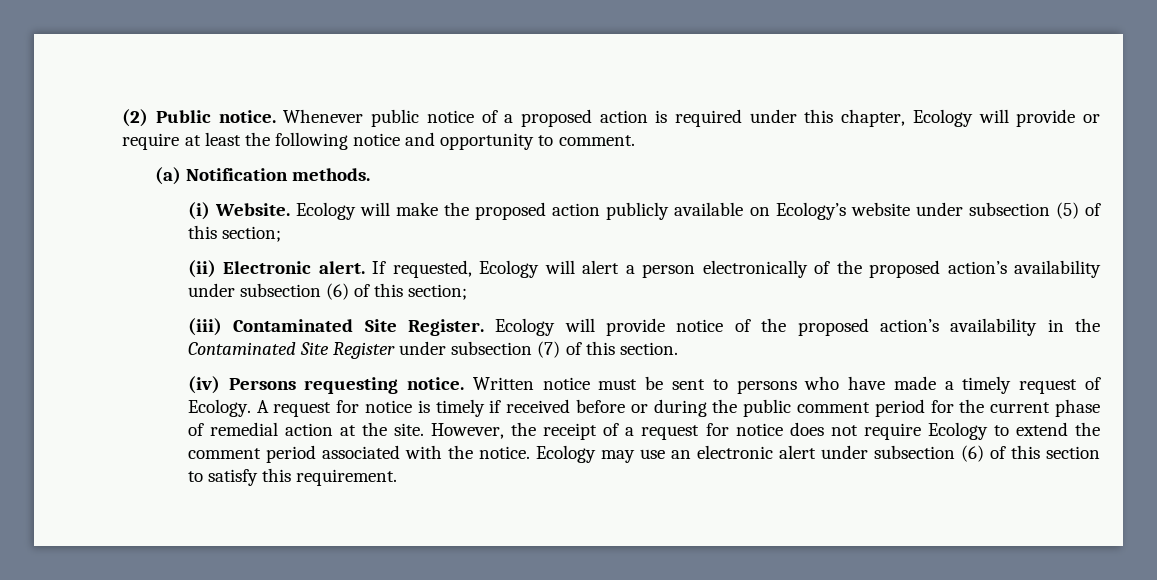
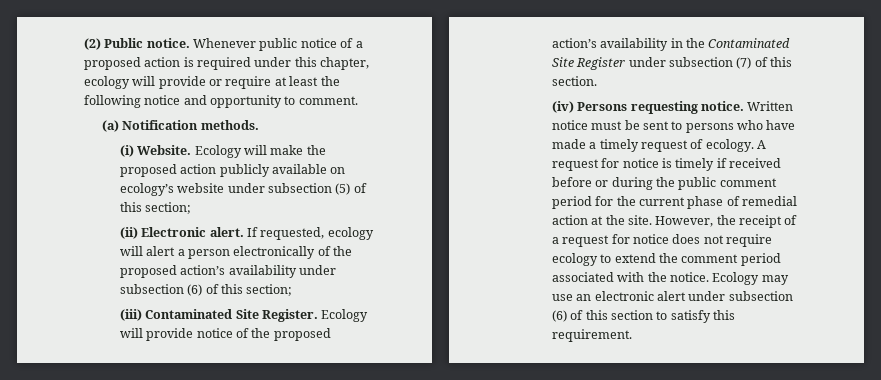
- Whenever public notice of a proposed action is required under this chapter, Ecology will provide or require at least the following notice and opportunity to comment.
+ Whenever public notice of a proposed action is required under this chapter, ecology will provide or require at least the following notice and opportunity to comment.
- Ecology will make the proposed action publicly available on Ecology’s website under subsection (5) of this section;
+ Ecology will make the proposed action publicly available on ecology’s website under subsection (5) of this section;
- If requested, Ecology will alert a person electronically of the proposed action’s availability under subsection (6) of this section;
+ If requested, ecology will alert a person electronically of the proposed action’s availability under subsection (6) of this section;
- Written notice must be sent to persons who have made a timely request of Ecology.
+ Written notice must be sent to persons who have made a timely request of ecology.
- However, the receipt of a request for notice does not require Ecology to extend the comment period associated with the notice.
+ However, the receipt of a request for notice does not require ecology to extend the comment period associated with the notice.

